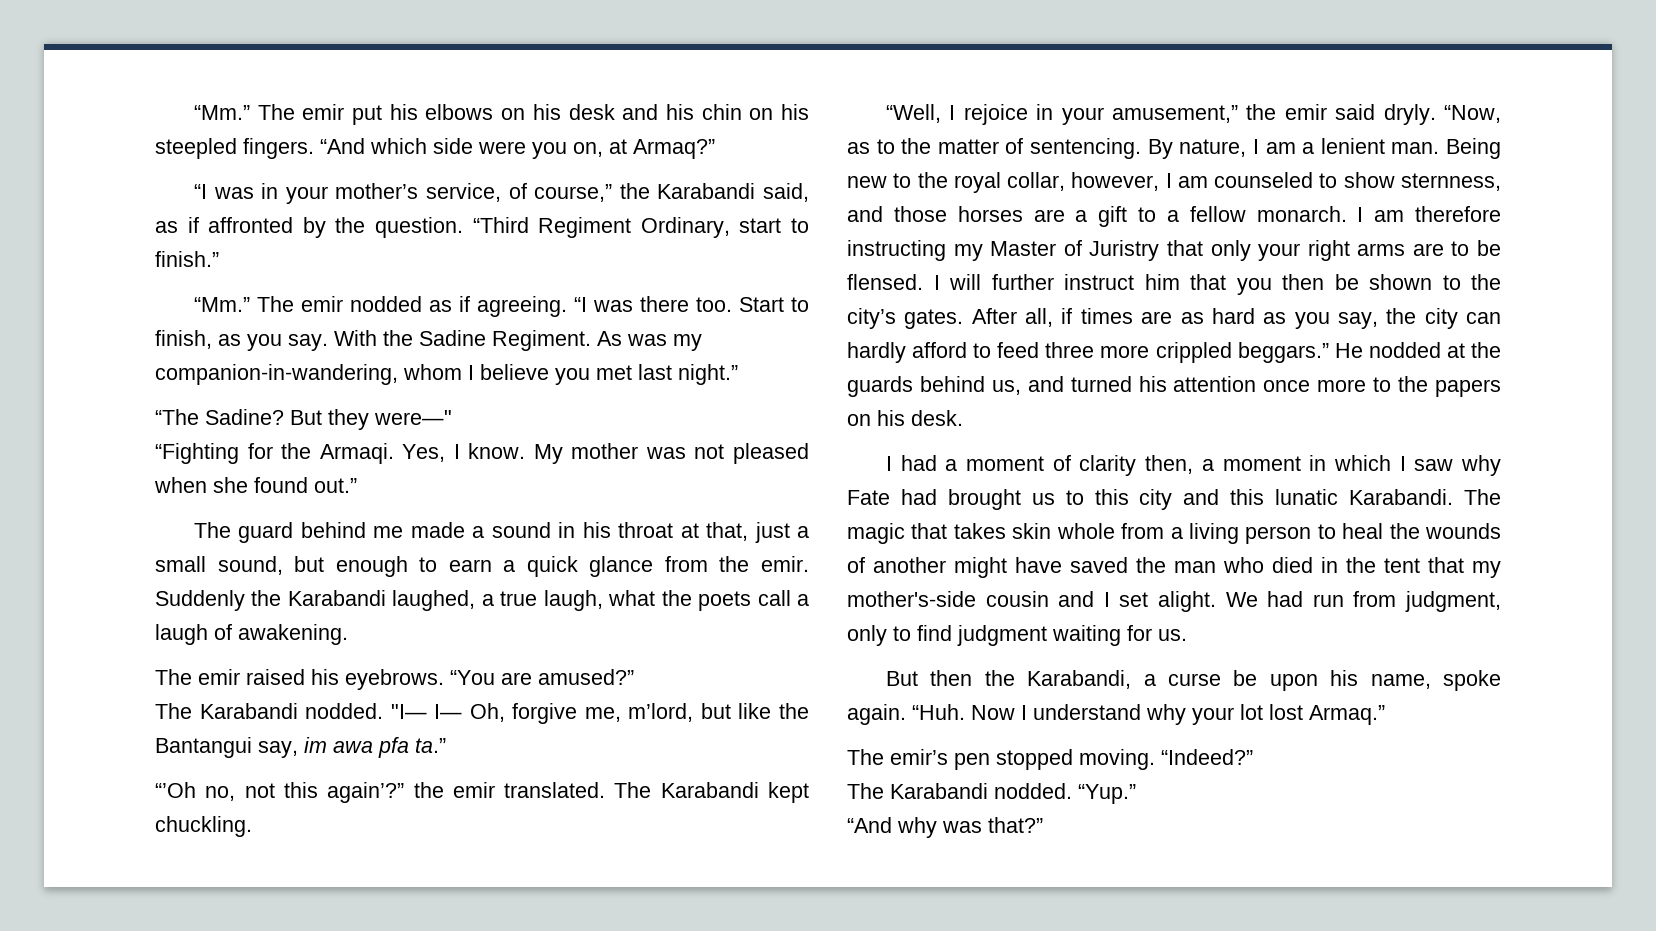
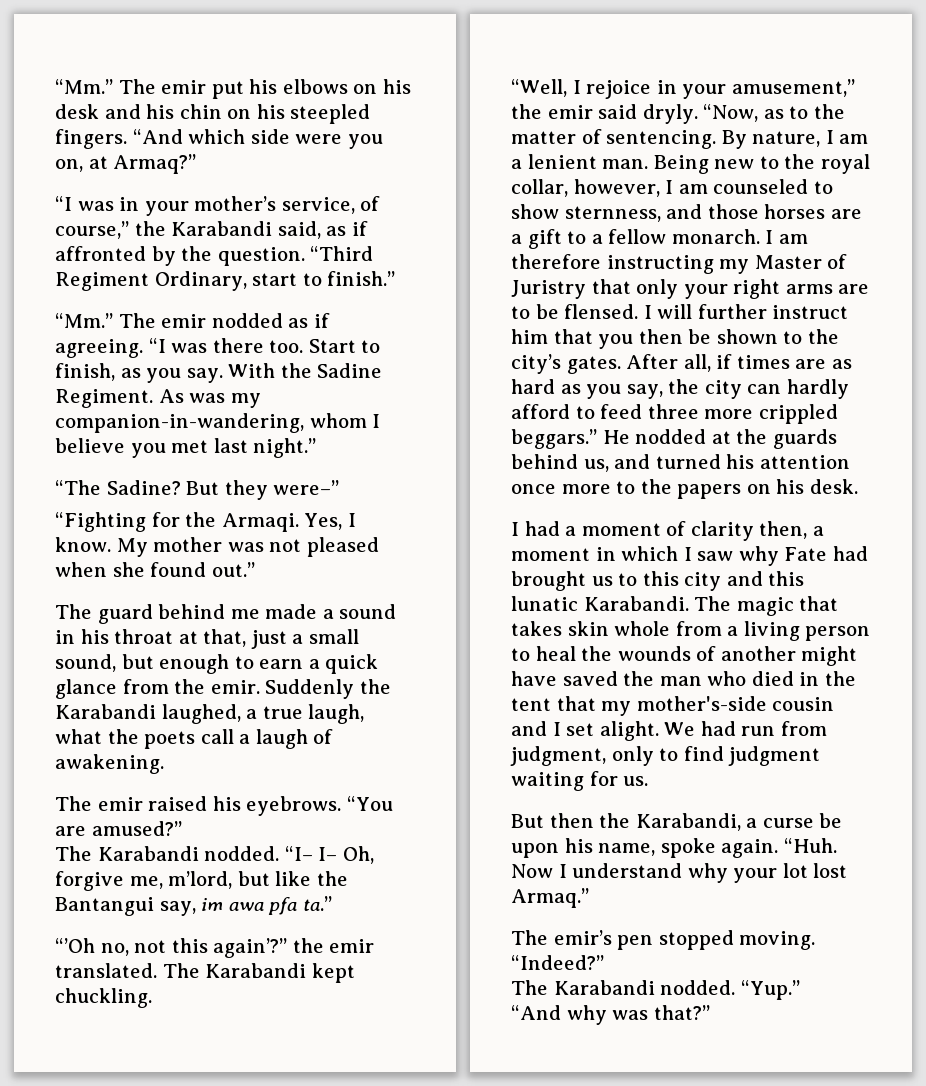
- But they were—"
+ But they were–”
- "I— I— Oh, forgive me, m’lord, but like the Bantangui say, im awa pfa ta.”
+ “I– I– Oh, forgive me, m’lord, but like the Bantangui say, im awa pfa ta.”

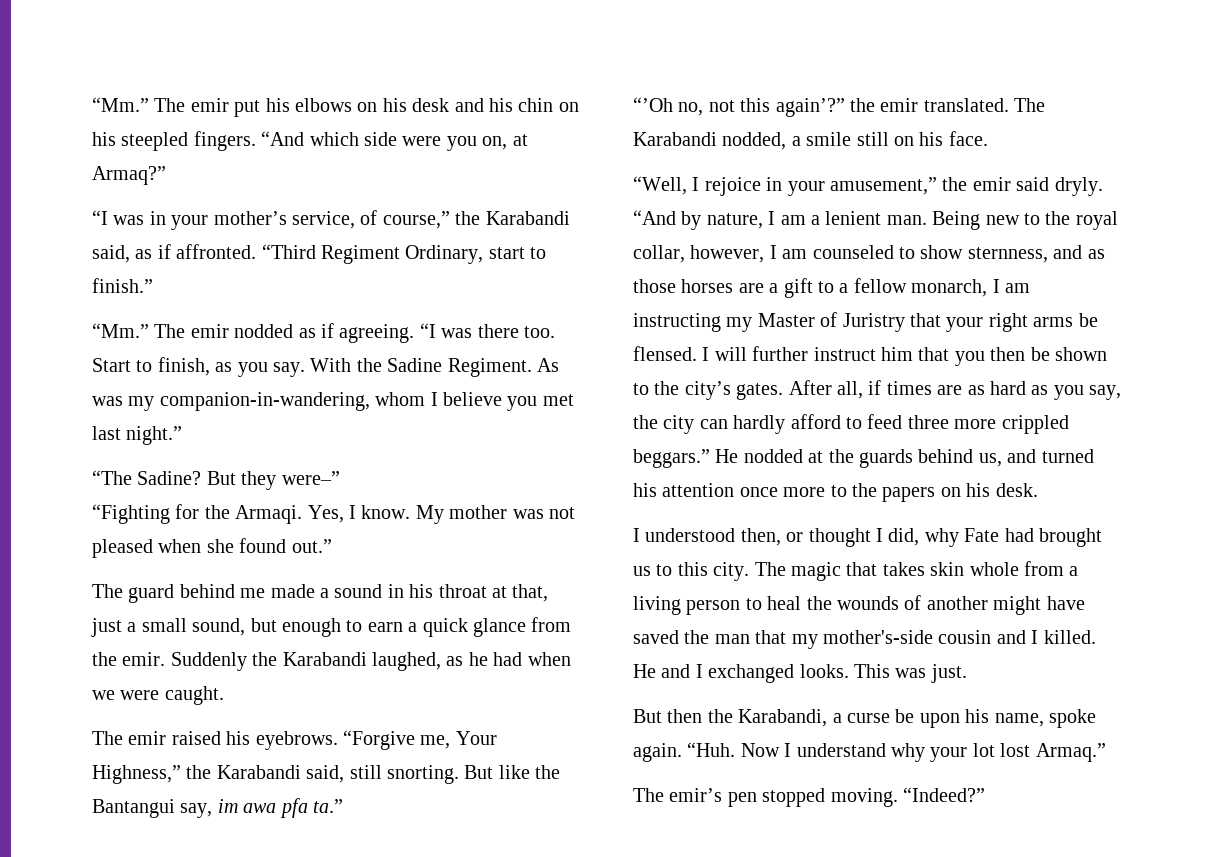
- “I was in your mother’s service, of course,” the Karabandi said, as if affronted by the question.
+ “I was in your mother’s service, of course,” the Karabandi said, as if affronted.
- Suddenly the Karabandi laughed, a true laugh, what the poets call a laugh of awakening.
+ Suddenly the Karabandi laughed, as he had when we were caught.
- “You are amused?”
- The Karabandi nodded. “I– I– Oh, forgive me, m’lord, but like the Bantangui say, im awa pfa ta.”
+ “Forgive me, Your Highness,” the Karabandi said, still snorting. But like the Bantangui say, im awa pfa ta.”
- The Karabandi kept chuckling.
+ The Karabandi nodded, a smile still on his face.
- “Now, as to the matter of sentencing. By nature, I am a lenient man.
+ “And by nature, I am a lenient man.
- Being new to the royal collar, however, I am counseled to show sternness, and those horses are a gift to a fellow monarch. I am therefore instructing my Master of Juristry that only your right arms are to be flensed.
+ Being new to the royal collar, however, I am counseled to show sternness, and as those horses are a gift to a fellow monarch, I am instructing my Master of Juristry that your right arms be flensed.
- I had a moment of clarity then, a moment in which I saw why Fate had brought us to this city and this lunatic Karabandi.
+ I understood then, or thought I did, why Fate had brought us to this city.
- The magic that takes skin whole from a living person to heal the wounds of another might have saved the man who died in the tent that my mother's-side cousin and I set alight. We had run from judgment, only to find judgment waiting for us.
+ The magic that takes skin whole from a living person to heal the wounds of another might have saved the man that my mother's-side cousin and I killed. He and I exchanged looks. This was just.
- The Karabandi nodded. “Yup.”
- “And why was that?”

